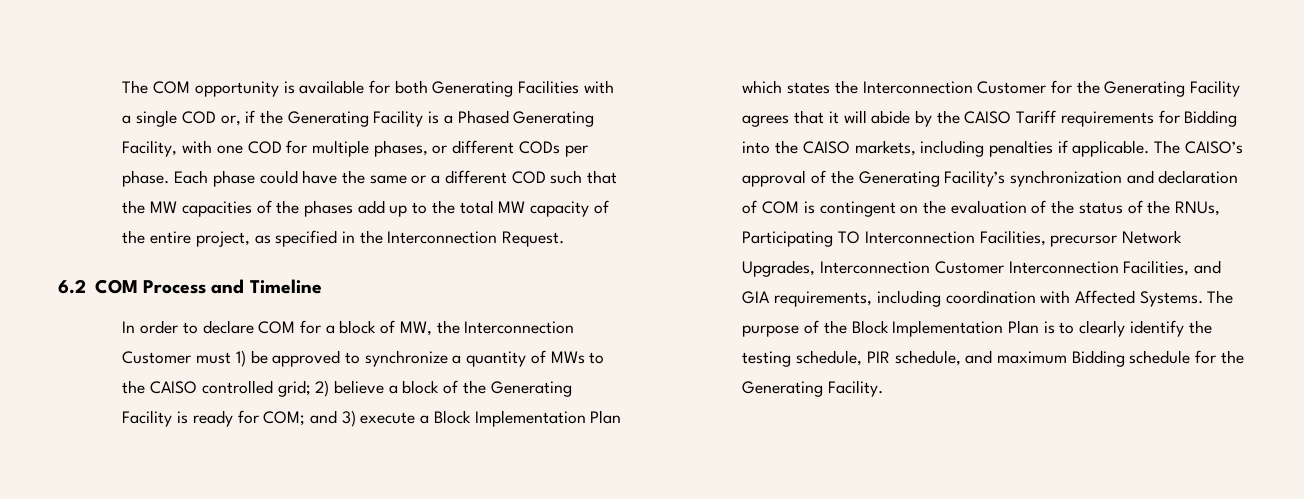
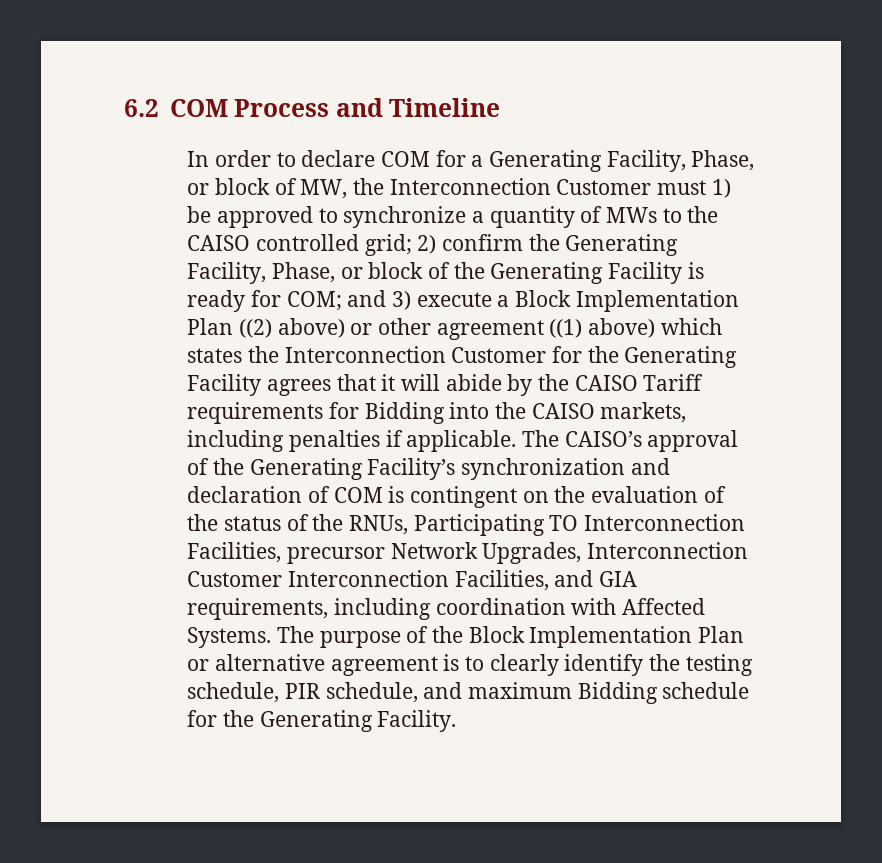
- The COM opportunity is available for both Generating Facilities with a single COD or, if the Generating Facility is a Phased Generating Facility, with one COD for multiple phases, or different CODs per phase. Each phase could have the same or a different COD such that the MW capacities of the phases add up to the total MW capacity of the entire project, as specified in the Interconnection Request.
- In order to declare COM for a block of MW, the Interconnection Customer must 1) be approved to synchronize a quantity of MWs to the CAISO controlled grid;
+ In order to declare COM for a Generating Facility, Phase, or block of MW, the Interconnection Customer must 1) be approved to synchronize a quantity of MWs to the CAISO controlled grid;
- 2) believe a block of the Generating Facility is ready for COM;
+ 2) confirm the Generating Facility, Phase, or block of the Generating Facility is ready for COM;
- and 3) execute a Block Implementation Plan which states the Interconnection Customer for the Generating Facility agrees that it will abide by the CAISO Tariff requirements for Bidding into the CAISO markets, including penalties if applicable.
+ and 3) execute a Block Implementation Plan ((2) above) or other agreement ((1) above) which states the Interconnection Customer for the Generating Facility agrees that it will abide by the CAISO Tariff requirements for Bidding into the CAISO markets, including penalties if applicable.
- The purpose of the Block Implementation Plan is to clearly identify the testing schedule, PIR schedule, and maximum Bidding schedule for the Generating Facility.
+ The purpose of the Block Implementation Plan or alternative agreement is to clearly identify the testing schedule, PIR schedule, and maximum Bidding schedule for the Generating Facility.

